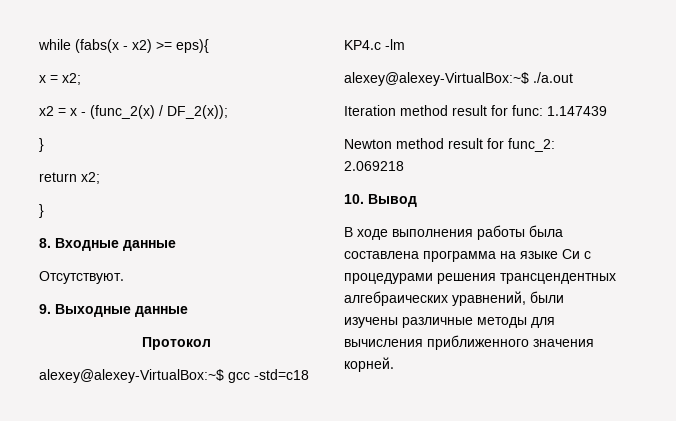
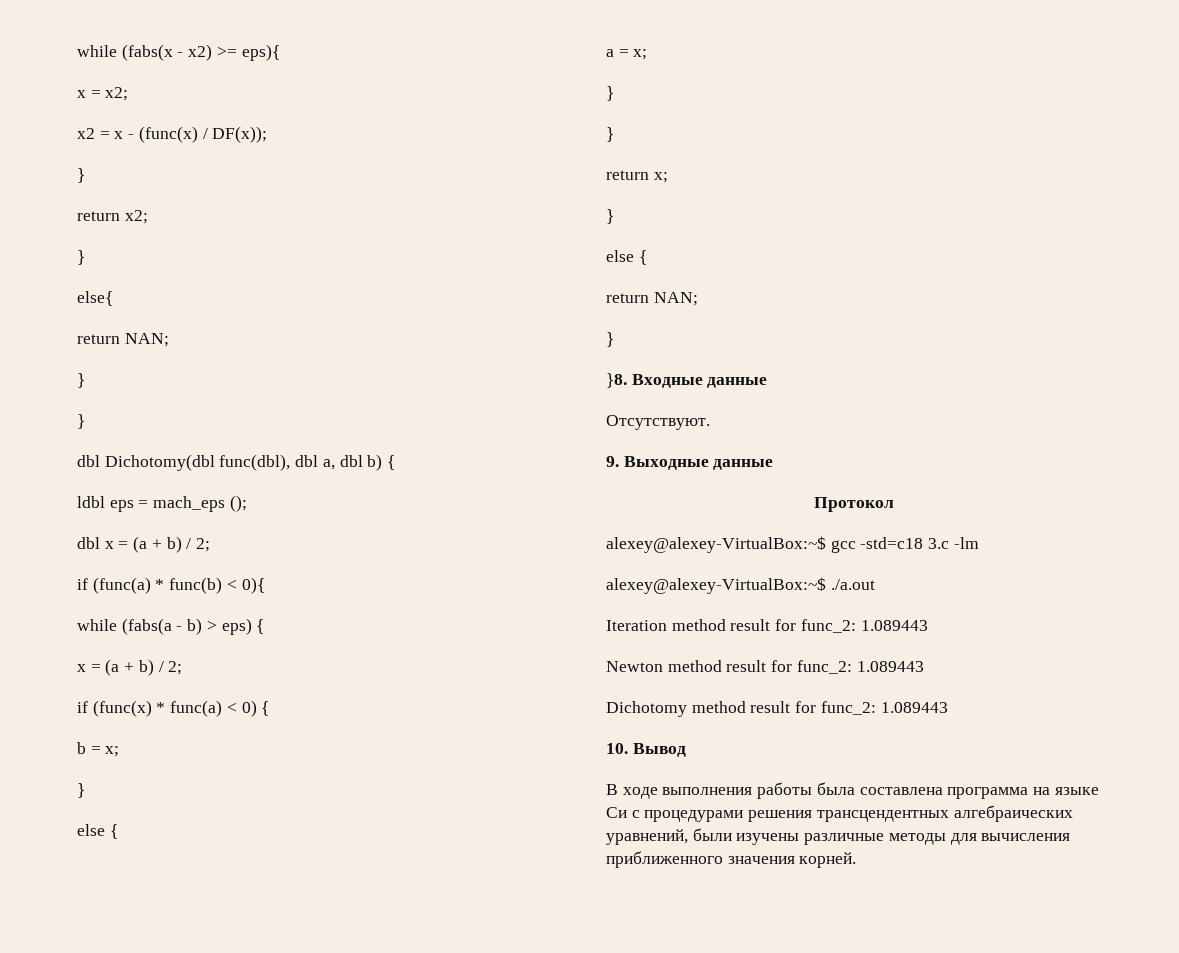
- x2 = x - (func_2(x) / DF_2(x));
+ x2 = x - (func(x) / DF(x));
- 8. Входные данные
+ else{
+ return NAN;
+ }
+ }
+ dbl Dichotomy(dbl func(dbl), dbl a, dbl b) {
+ ldbl eps = mach_eps ();
+ dbl x = (a + b) / 2;
+ if (func(a) * func(b) < 0){
+ while (fabs(a - b) > eps) {
+ x = (a + b) / 2;
+ if (func(x) * func(a) < 0) {
+ b = x;
+ }
+ else {
+ a = x;
+ }
+ }
+ return x;
+ }
+ else {
+ return NAN;
+ }
+ }8. Входные данные
- alexey@alexey-VirtualBox:~$ gcc -std=c18 KP4.c -lm
+ alexey@alexey-VirtualBox:~$ gcc -std=c18 3.c -lm
- Iteration method result for func: 1.147439
+ Iteration method result for func_2: 1.089443
- Newton method result for func_2: 2.069218
+ Newton method result for func_2: 1.089443
+ Dichotomy method result for func_2: 1.089443

